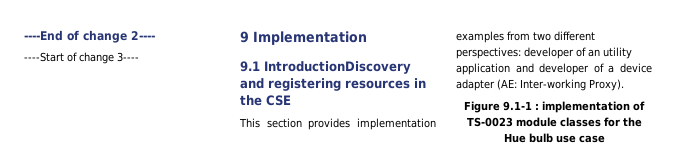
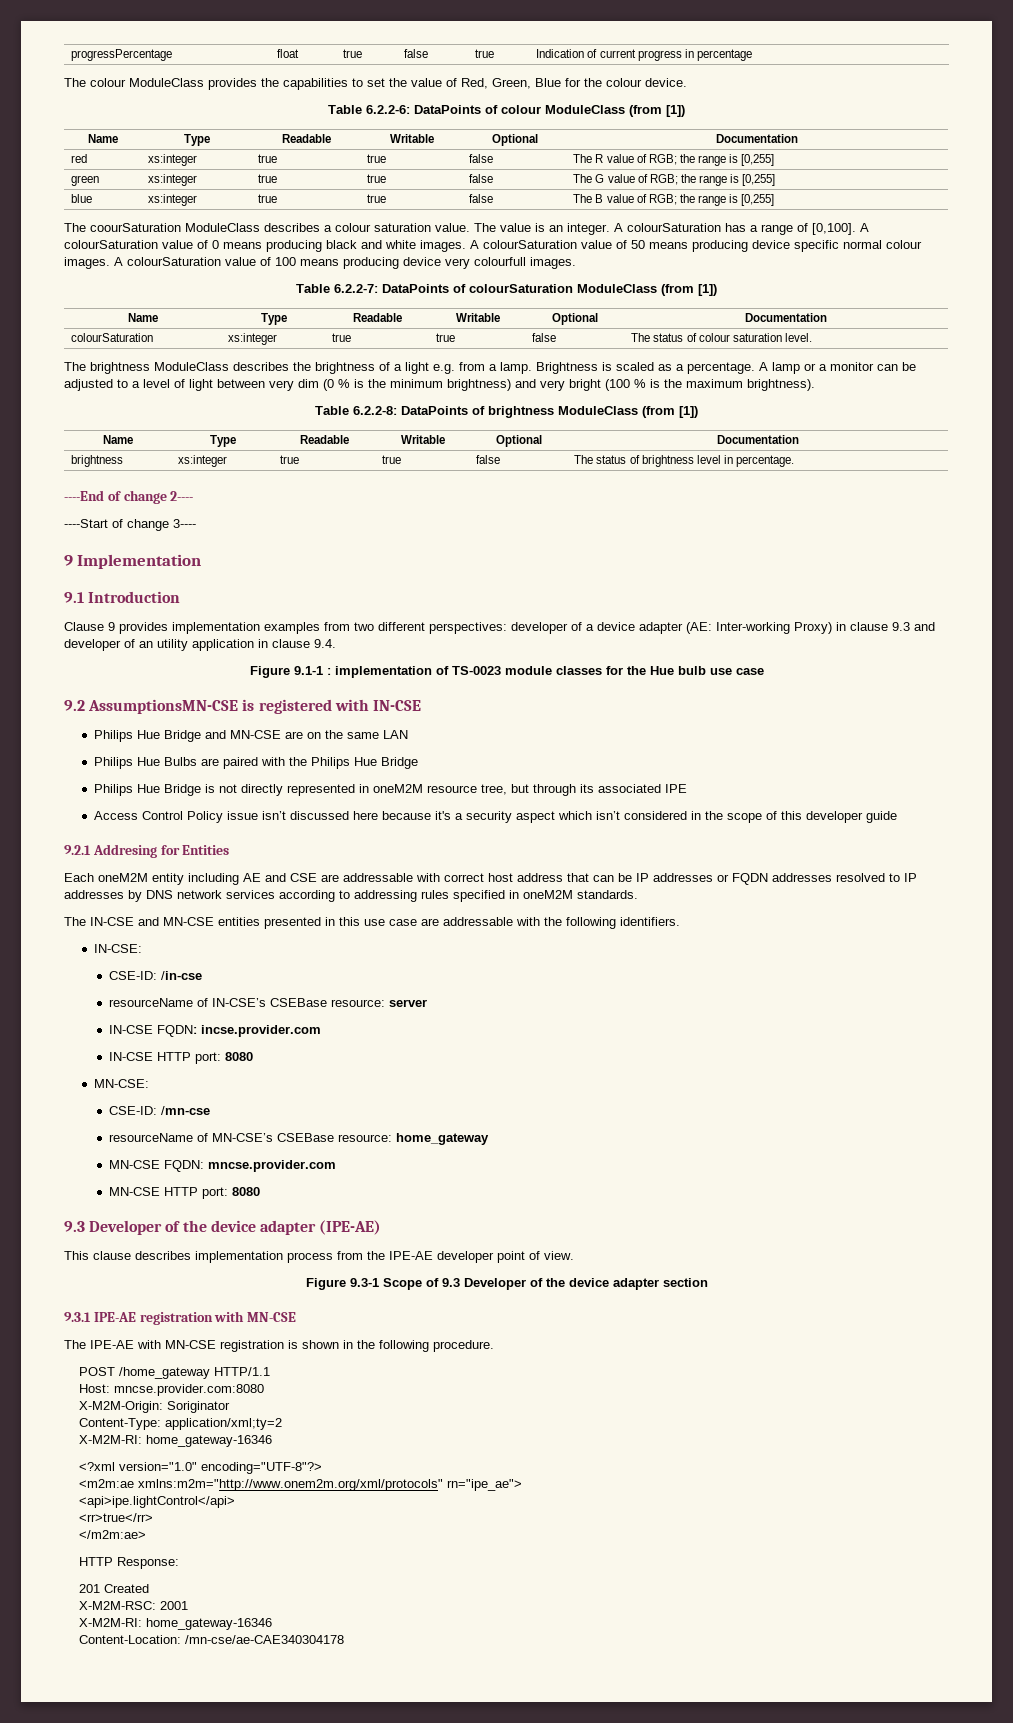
+ progressPercentage | float | true | false | true | Indication of current progress in percentage
+ The colour ModuleClass provides the capabilities to set the value of Red, Green, Blue for the colour device.
+ Table 6.2.2-6: DataPoints of colour ModuleClass (from [1])
+ Name | Type | Readable | Writable | Optional | Documentation
+ red | xs:integer | true | true | false | The R value of RGB; the range is [0,255]
+ green | xs:integer | true | true | false | The G value of RGB; the range is [0,255]
+ blue | xs:integer | true | true | false | The B value of RGB; the range is [0,255]
+ The coourSaturation ModuleClass describes a colour saturation value. The value is an integer. A colourSaturation has a range of [0,100]. A colourSaturation value of 0 means producing black and white images. A colourSaturation value of 50 means producing device specific normal colour images. A colourSaturation value of 100 means producing device very colourfull images.
+ Table 6.2.2-7: DataPoints of colourSaturation ModuleClass (from [1])
+ Name | Type | Readable | Writable | Optional | Documentation
+ colourSaturation | xs:integer | true | true | false | The status of colour saturation level.
+ The brightness ModuleClass describes the brightness of a light e.g. from a lamp. Brightness is scaled as a percentage. A lamp or a monitor can be adjusted to a level of light between very dim (0 % is the minimum brightness) and very bright (100 % is the maximum brightness).
+ Table 6.2.2-8: DataPoints of brightness ModuleClass (from [1])
+ Name | Type | Readable | Writable | Optional | Documentation
+ brightness | xs:integer | true | true | false | The status of brightness level in percentage.
- 9.1 IntroductionDiscovery and registering resources in the CSE
- This section provides implementation examples from two different perspectives: developer of an utility application and developer of a device adapter (AE: Inter-working Proxy).
+ 9.1 Introduction
+ Clause 9 provides implementation examples from two different perspectives: developer of a device adapter (AE: Inter-working Proxy) in clause 9.3 and developer of an utility application in clause 9.4.
+ 9.2 AssumptionsMN-CSE is registered with IN-CSE
+ Philips Hue Bridge and MN-CSE are on the same LAN
+ Philips Hue Bulbs are paired with the Philips Hue Bridge
+ Philips Hue Bridge is not directly represented in oneM2M resource tree, but through its associated IPE
+ Access Control Policy issue isn’t discussed here because it's a security aspect which isn’t considered in the scope of this developer guide
+ 9.2.1 Addresing for Entities
+ Each oneM2M entity including AE and CSE are addressable with correct host address that can be IP addresses or FQDN addresses resolved to IP addresses by DNS network services according to addressing rules specified in oneM2M standards.
+ The IN-CSE and MN-CSE entities presented in this use case are addressable with the following identifiers.
+ IN-CSE:
+ CSE-ID: /in-cse
+ resourceName of IN-CSE’s CSEBase resource: server
+ IN-CSE FQDN: incse.provider.com
+ IN-CSE HTTP port: 8080
+ MN-CSE:
+ CSE-ID: /mn-cse
+ resourceName of MN-CSE’s CSEBase resource: home_gateway
+ MN-CSE FQDN: mncse.provider.com
+ MN-CSE HTTP port: 8080
+ 9.3 Developer of the device adapter (IPE-AE)
+ This clause describes implementation process from the IPE-AE developer point of view.
+ Figure 9.3-1 Scope of 9.3 Developer of the device adapter section
+ 9.3.1 IPE-AE registration with MN-CSE
+ The IPE-AE with MN-CSE registration is shown in the following procedure.
+ POST /home_gateway HTTP/1.1
+ Host: mncse.provider.com:8080
+ X-M2M-Origin: Soriginator
+ Content-Type: application/xml;ty=2
+ X-M2M-RI: home_gateway-16346
+ <?xml version="1.0" encoding="UTF-8"?>
+ <m2m:ae xmlns:m2m="http://www.onem2m.org/xml/protocols" rn="ipe_ae">
+ <api>ipe.lightControl</api>
+ <rr>true</rr>
+ </m2m:ae>
+ HTTP Response:
+ 201 Created
+ X-M2M-RSC: 2001
+ X-M2M-RI: home_gateway-16346
+ Content-Location: /mn-cse/ae-CAE340304178

